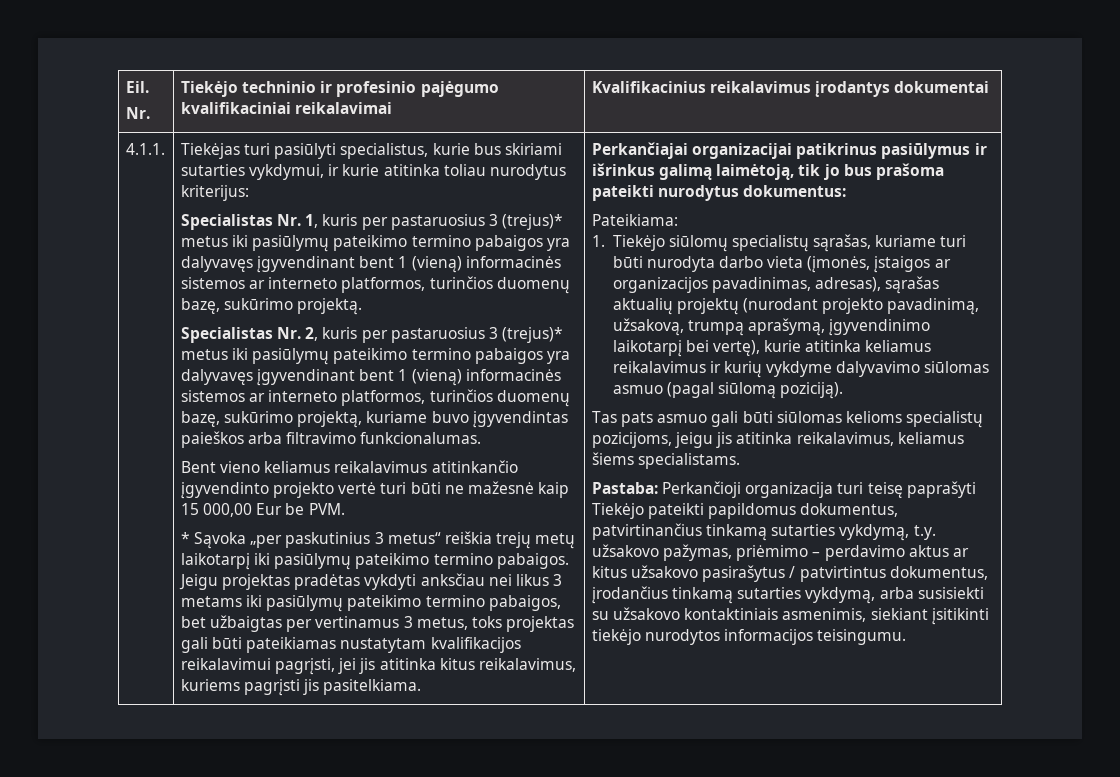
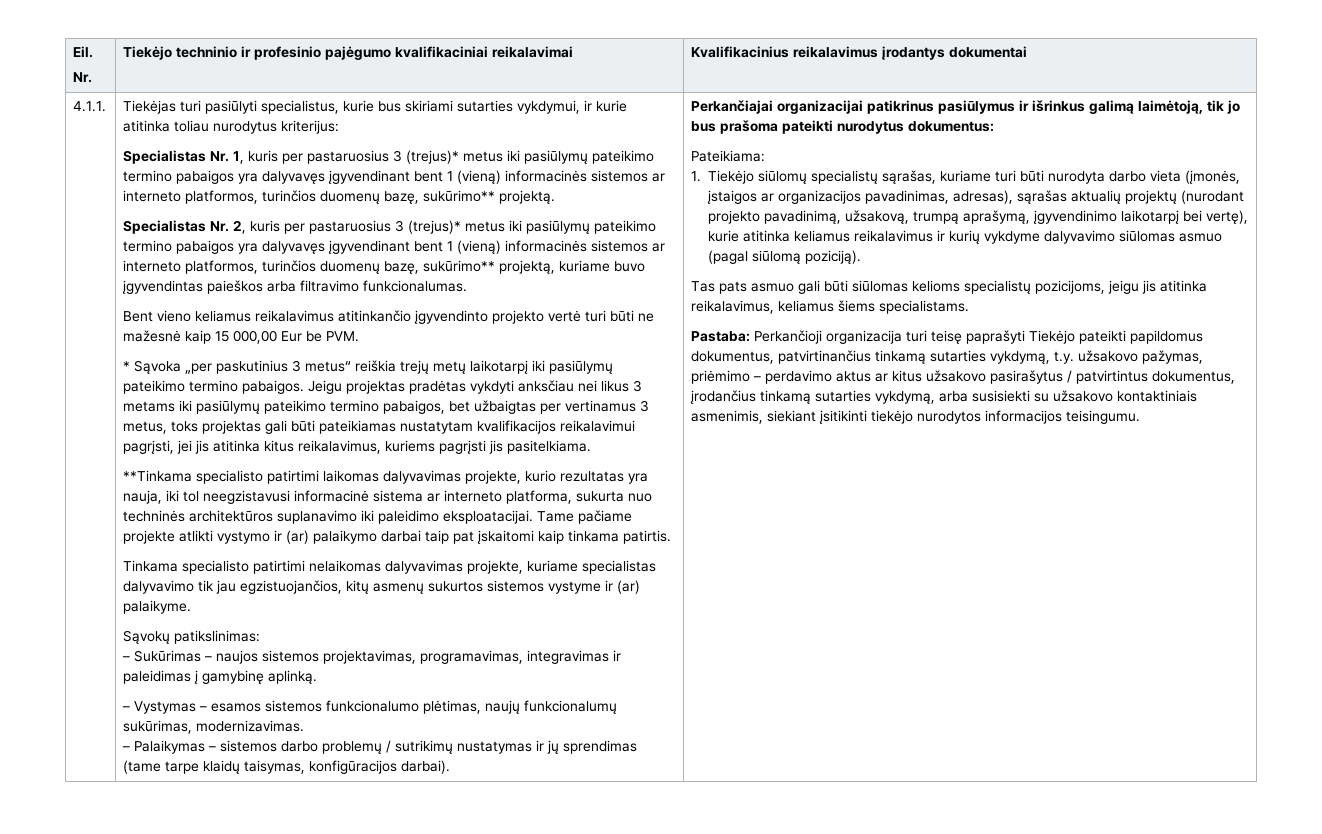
- Specialistas Nr. 1, kuris per pastaruosius 3 (trejus)* metus iki pasiūlymų pateikimo termino pabaigos yra dalyvavęs įgyvendinant bent 1 (vieną) informacinės sistemos ar interneto platformos, turinčios duomenų bazę, sukūrimo projektą.
+ Specialistas Nr. 1, kuris per pastaruosius 3 (trejus)* metus iki pasiūlymų pateikimo termino pabaigos yra dalyvavęs įgyvendinant bent 1 (vieną) informacinės sistemos ar interneto platformos, turinčios duomenų bazę, sukūrimo** projektą.
- Specialistas Nr. 2, kuris per pastaruosius 3 (trejus)* metus iki pasiūlymų pateikimo termino pabaigos yra dalyvavęs įgyvendinant bent 1 (vieną) informacinės sistemos ar interneto platformos, turinčios duomenų bazę, sukūrimo projektą, kuriame buvo įgyvendintas paieškos arba filtravimo funkcionalumas.
+ Specialistas Nr. 2, kuris per pastaruosius 3 (trejus)* metus iki pasiūlymų pateikimo termino pabaigos yra dalyvavęs įgyvendinant bent 1 (vieną) informacinės sistemos ar interneto platformos, turinčios duomenų bazę, sukūrimo** projektą, kuriame buvo įgyvendintas paieškos arba filtravimo funkcionalumas.
+ **Tinkama specialisto patirtimi laikomas dalyvavimas projekte, kurio rezultatas yra nauja, iki tol neegzistavusi informacinė sistema ar interneto platforma, sukurta nuo techninės architektūros suplanavimo iki paleidimo eksploatacijai. Tame pačiame projekte atlikti vystymo ir (ar) palaikymo darbai taip pat įskaitomi kaip tinkama patirtis.
+ Tinkama specialisto patirtimi nelaikomas dalyvavimas projekte, kuriame specialistas dalyvavimo tik jau egzistuojančios, kitų asmenų sukurtos sistemos vystyme ir (ar) palaikyme.
+ Sąvokų patikslinimas:
+ – Sukūrimas – naujos sistemos projektavimas, programavimas, integravimas ir paleidimas į gamybinę aplinką.
+ – Vystymas – esamos sistemos funkcionalumo plėtimas, naujų funkcionalumų sukūrimas, modernizavimas.
+ – Palaikymas – sistemos darbo problemų / sutrikimų nustatymas ir jų sprendimas (tame tarpe klaidų taisymas, konfigūracijos darbai).

